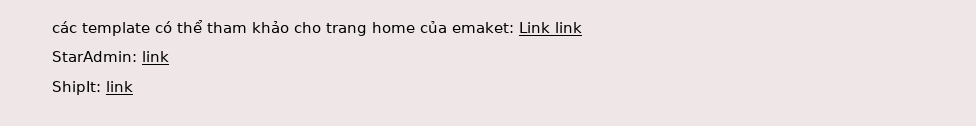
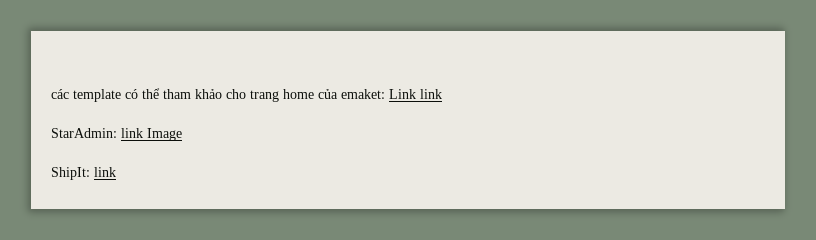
- StarAdmin: link
+ StarAdmin: link Image

